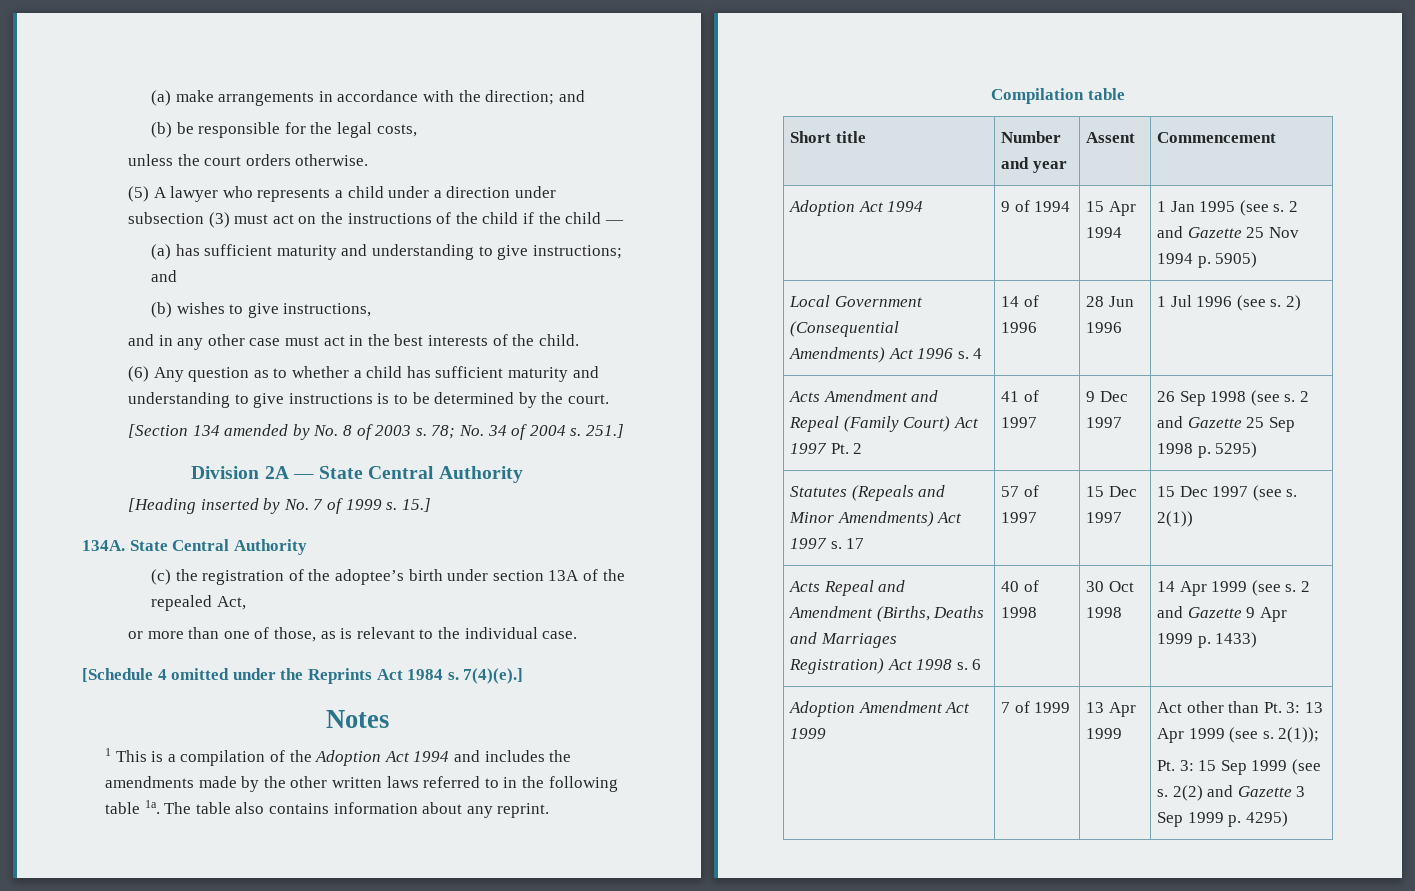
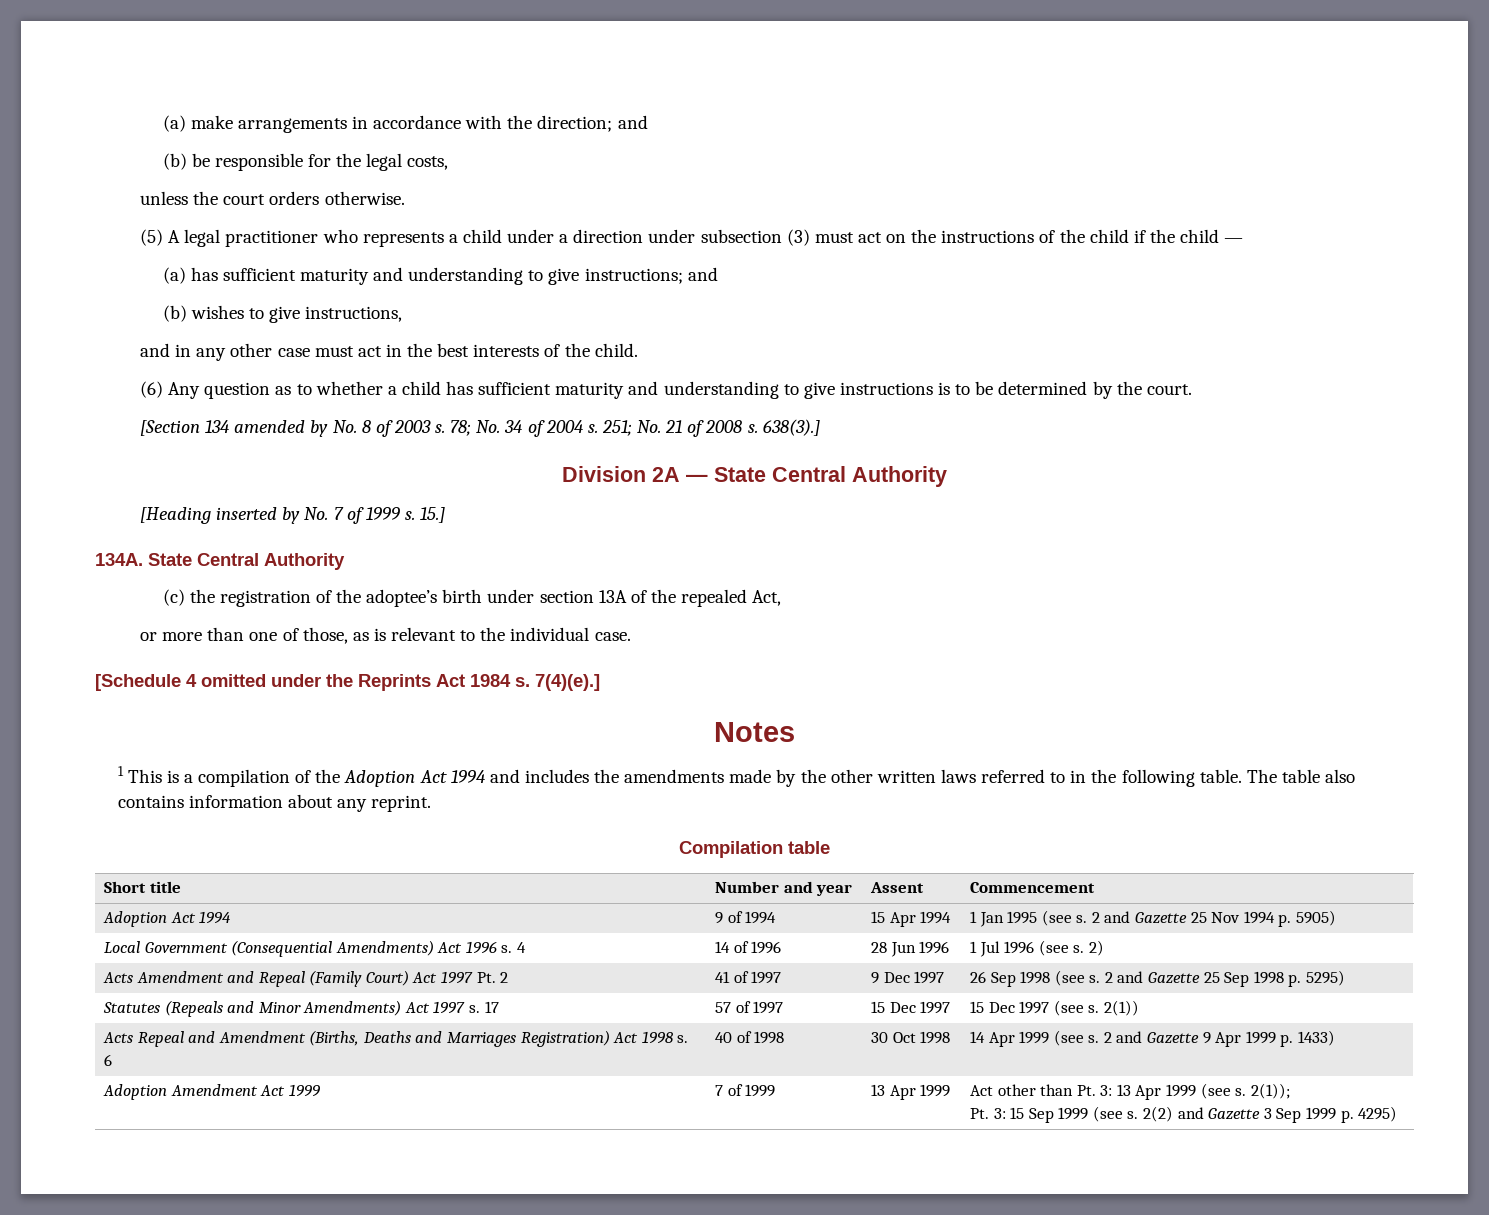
- (5) A lawyer who represents a child under a direction under subsection (3) must act on the instructions of the child if the child —
+ (5) A legal practitioner who represents a child under a direction under subsection (3) must act on the instructions of the child if the child —
- 251.]
+ 251; No. 21 of 2008 s. 638(3).]
- 1 This is a compilation of the Adoption Act 1994 and includes the amendments made by the other written laws referred to in the following table 1a.
+ 1 This is a compilation of the Adoption Act 1994 and includes the amendments made by the other written laws referred to in the following table.

